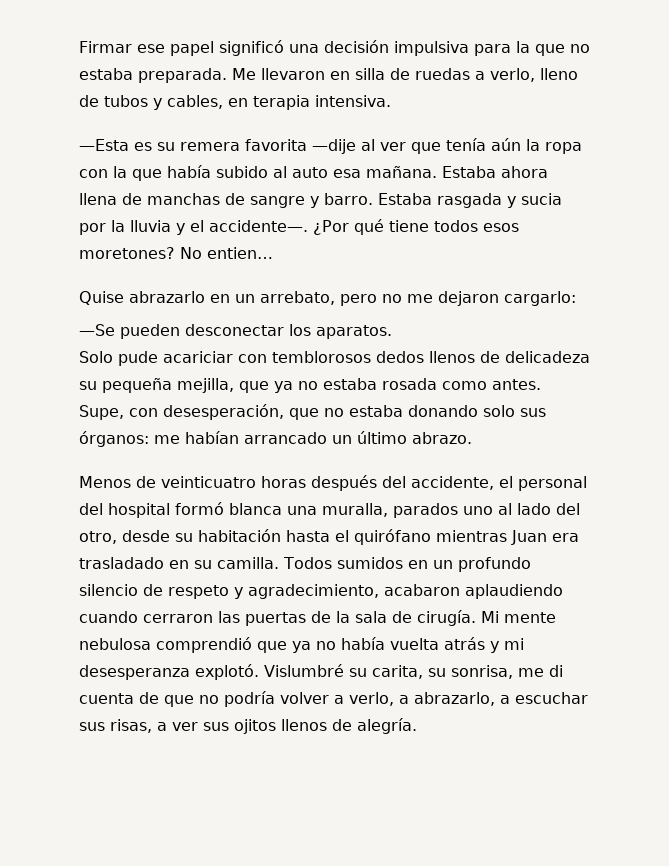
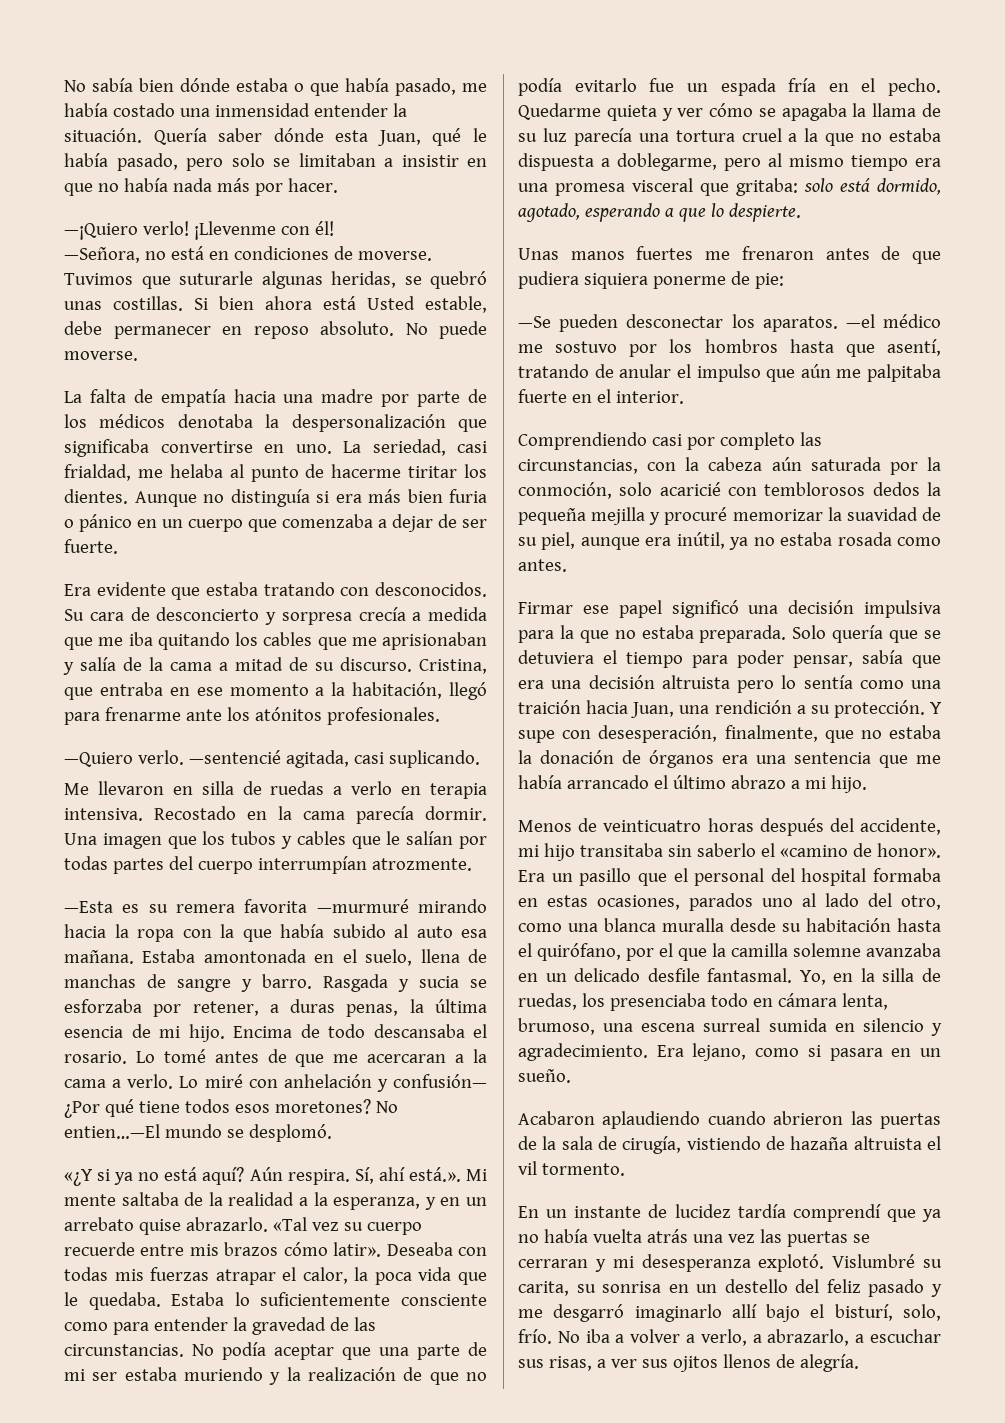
+ No sabía bien dónde estaba o que había pasado, me había costado una inmensidad entender la situación. Quería saber dónde esta Juan, qué le había pasado, pero solo se limitaban a insistir en que no había nada más por hacer.
+ —¡Quiero verlo! ¡Llevenme con él!
+ —Señora, no está en condiciones de moverse. Tuvimos que suturarle algunas heridas, se quebró unas costillas. Si bien ahora está Usted estable, debe permanecer en reposo absoluto. No puede moverse.
+ La falta de empatía hacia una madre por parte de los médicos denotaba la despersonalización que significaba convertirse en uno. La seriedad, casi frialdad, me helaba al punto de hacerme tiritar los dientes. Aunque no distinguía si era más bien furia o pánico en un cuerpo que comenzaba a dejar de ser fuerte.
+ Era evidente que estaba tratando con desconocidos. Su cara de desconcierto y sorpresa crecía a medida que me iba quitando los cables que me aprisionaban y salía de la cama a mitad de su discurso. Cristina, que entraba en ese momento a la habitación, llegó para frenarme ante los atónitos profesionales.
+ —Quiero verlo. —sentencié agitada, casi suplicando.
+ Me llevaron en silla de ruedas a verlo en terapia intensiva. Recostado en la cama parecía dormir. Una imagen que los tubos y cables que le salían por todas partes del cuerpo interrumpían atrozmente.
+ —Esta es su remera favorita —murmuré mirando hacia la ropa con la que había subido al auto esa mañana. Estaba amontonada en el suelo, llena de manchas de sangre y barro. Rasgada y sucia se esforzaba por retener, a duras penas, la última esencia de mi hijo. Encima de todo descansaba el rosario. Lo tomé antes de que me acercaran a la cama a verlo. Lo miré con anhelación y confusión— ¿Por qué tiene todos esos moretones? No entien…—El mundo se desplomó.
+ «¿Y si ya no está aquí? Aún respira. Sí, ahí está.». Mi mente saltaba de la realidad a la esperanza, y en un arrebato quise abrazarlo. «Tal vez su cuerpo recuerde entre mis brazos cómo latir». Deseaba con todas mis fuerzas atrapar el calor, la poca vida que le quedaba. Estaba lo suficientemente consciente como para entender la gravedad de las circunstancias. No podía aceptar que una parte de mi ser estaba muriendo y la realización de que no podía evitarlo fue un espada fría en el pecho. Quedarme quieta y ver cómo se apagaba la llama de su luz parecía una tortura cruel a la que no estaba dispuesta a doblegarme, pero al mismo tiempo era una promesa visceral que gritaba: solo está dormido, agotado, esperando a que lo despierte.
+ Unas manos fuertes me frenaron antes de que pudiera siquiera ponerme de pie:
+ —Se pueden desconectar los aparatos. —el médico me sostuvo por los hombros hasta que asentí, tratando de anular el impulso que aún me palpitaba fuerte en el interior.
+ Comprendiendo casi por completo las circunstancias, con la cabeza aún saturada por la conmoción, solo acaricié con temblorosos dedos la pequeña mejilla y procuré memorizar la suavidad de su piel, aunque era inútil, ya no estaba rosada como antes.
- Me llevaron en silla de ruedas a verlo, lleno de tubos y cables, en terapia intensiva.
- —Esta es su remera favorita —dije al ver que tenía aún la ropa con la que había subido al auto esa mañana. Estaba ahora llena de manchas de sangre y barro. Estaba rasgada y sucia por la lluvia y el accidente—. ¿Por qué tiene todos esos moretones? No entien…
- Quise abrazarlo en un arrebato, pero no me dejaron cargarlo:
- —Se pueden desconectar los aparatos.
- Solo pude acariciar con temblorosos dedos llenos de delicadeza su pequeña mejilla, que ya no estaba rosada como antes. Supe, con desesperación, que no estaba donando solo sus órganos: me habían arrancado un último abrazo.
+ Solo quería que se detuviera el tiempo para poder pensar, sabía que era una decisión altruista pero lo sentía como una traición hacia Juan, una rendición a su protección. Y supe con desesperación, finalmente, que no estaba la donación de órganos era una sentencia que me había arrancado el último abrazo a mi hijo.
- Menos de veinticuatro horas después del accidente, el personal del hospital formó blanca una muralla, parados uno al lado del otro, desde su habitación hasta el quirófano mientras Juan era trasladado en su camilla. Todos sumidos en un profundo silencio de respeto y agradecimiento, acabaron aplaudiendo cuando cerraron las puertas de la sala de cirugía. Mi mente nebulosa comprendió que ya no había vuelta atrás y mi desesperanza explotó.
+ Menos de veinticuatro horas después del accidente, mi hijo transitaba sin saberlo el «camino de honor». Era un pasillo que el personal del hospital formaba en estas ocasiones, parados uno al lado del otro, como una blanca muralla desde su habitación hasta el quirófano, por el que la camilla solemne avanzaba en un delicado desfile fantasmal. Yo, en la silla de ruedas, los presenciaba todo en cámara lenta, brumoso, una escena surreal sumida en silencio y agradecimiento. Era lejano, como si pasara en un sueño.
+ Acabaron aplaudiendo cuando abrieron las puertas de la sala de cirugía, vistiendo de hazaña altruista el vil tormento.
+ En un instante de lucidez tardía comprendí que ya no había vuelta atrás una vez las puertas se cerraran y mi desesperanza explotó.
- Vislumbré su carita, su sonrisa, me di cuenta de que no podría volver a verlo, a abrazarlo, a escuchar sus risas, a ver sus ojitos llenos de alegría.
+ Vislumbré su carita, su sonrisa en un destello del feliz pasado y me desgarró imaginarlo allí bajo el bisturí, solo, frío. No iba a volver a verlo, a abrazarlo, a escuchar sus risas, a ver sus ojitos llenos de alegría.

